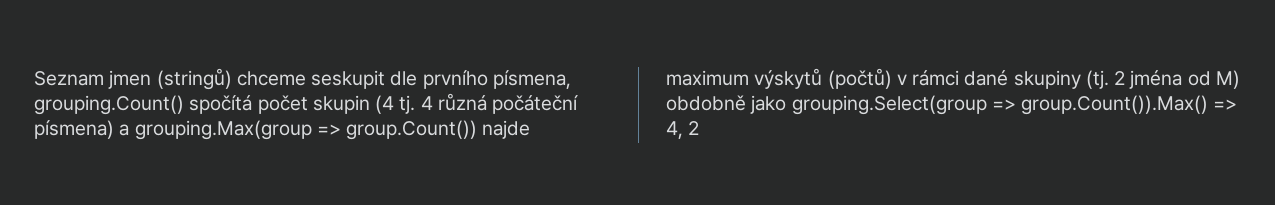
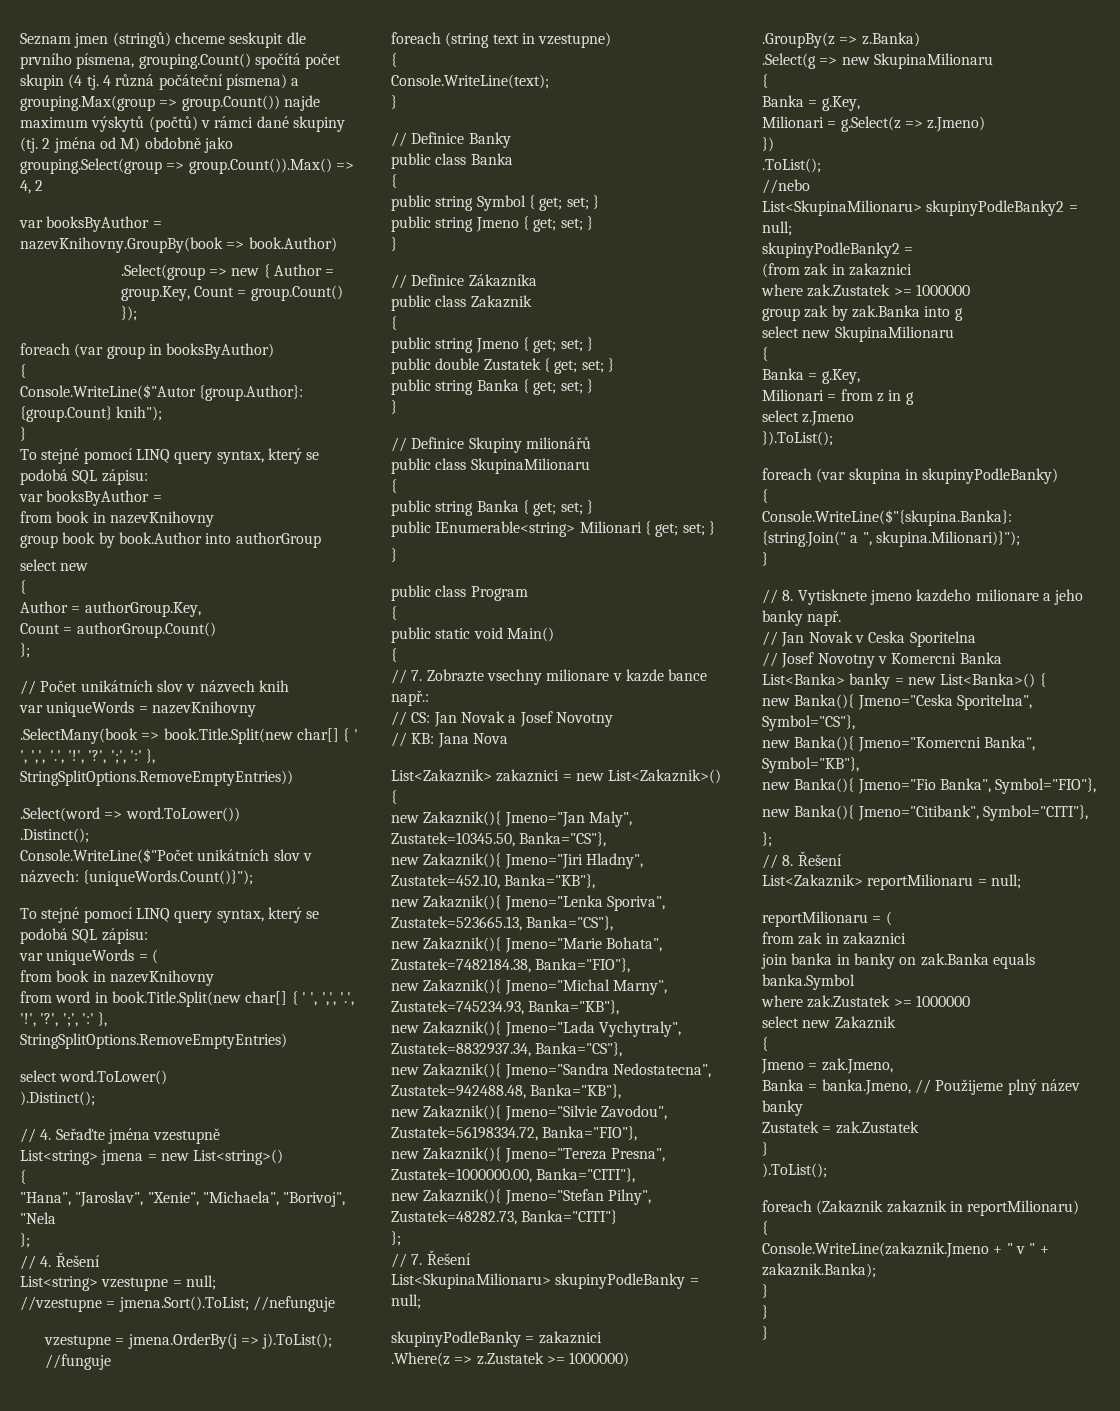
+ var booksByAuthor = nazevKnihovny.GroupBy(book => book.Author)
+ .Select(group => new { Author = group.Key, Count = group.Count() });
+ foreach (var group in booksByAuthor)
+ {
+ Console.WriteLine($"Autor {group.Author}: {group.Count} knih");
+ }
+ To stejné pomocí LINQ query syntax, který se podobá SQL zápisu:
+ var booksByAuthor =
+ from book in nazevKnihovny
+ group book by book.Author into authorGroup
+ select new
+ {
+ Author = authorGroup.Key,
+ Count = authorGroup.Count()
+ };
+ // Počet unikátních slov v názvech knih
+ var uniqueWords = nazevKnihovny
+ .SelectMany(book => book.Title.Split(new char[] { ' ', ',', '.', '!', '?', ';', ':' }, StringSplitOptions.RemoveEmptyEntries))
+ .Select(word => word.ToLower())
+ .Distinct();
+ Console.WriteLine($"Počet unikátních slov v názvech: {uniqueWords.Count()}");
+ To stejné pomocí LINQ query syntax, který se podobá SQL zápisu:
+ var uniqueWords = (
+ from book in nazevKnihovny
+ from word in book.Title.Split(new char[] { ' ', ',', '.', '!', '?', ';', ':' }, StringSplitOptions.RemoveEmptyEntries)
+ select word.ToLower()
+ ).Distinct();
+ // 4. Seřaďte jména vzestupně
+ List<string> jmena = new List<string>()
+ {
+ "Hana", "Jaroslav", "Xenie", "Michaela", "Borivoj", "Nela
+ };
+ // 4. Řešení
+ List<string> vzestupne = null;
+ //vzestupne = jmena.Sort().ToList; //nefunguje
+ vzestupne = jmena.OrderBy(j => j).ToList(); //funguje
+ foreach (string text in vzestupne)
+ {
+ Console.WriteLine(text);
+ }
+ // Definice Banky
+ public class Banka
+ {
+ public string Symbol { get; set; }
+ public string Jmeno { get; set; }
+ }
+ // Definice Zákazníka
+ public class Zakaznik
+ {
+ public string Jmeno { get; set; }
+ public double Zustatek { get; set; }
+ public string Banka { get; set; }
+ }
+ // Definice Skupiny milionářů
+ public class SkupinaMilionaru
+ {
+ public string Banka { get; set; }
+ public IEnumerable<string> Milionari { get; set; }
+ }
+ public class Program
+ {
+ public static void Main()
+ {
+ // 7. Zobrazte vsechny milionare v kazde bance např.:
+ // CS: Jan Novak a Josef Novotny
+ // KB: Jana Nova
+ List<Zakaznik> zakaznici = new List<Zakaznik>() {
+ new Zakaznik(){ Jmeno="Jan Maly", Zustatek=10345.50, Banka="CS"},
+ new Zakaznik(){ Jmeno="Jiri Hladny", Zustatek=452.10, Banka="KB"},
+ new Zakaznik(){ Jmeno="Lenka Sporiva", Zustatek=523665.13, Banka="CS"},
+ new Zakaznik(){ Jmeno="Marie Bohata", Zustatek=7482184.38, Banka="FIO"},
+ new Zakaznik(){ Jmeno="Michal Marny", Zustatek=745234.93, Banka="KB"},
+ new Zakaznik(){ Jmeno="Lada Vychytraly", Zustatek=8832937.34, Banka="CS"},
+ new Zakaznik(){ Jmeno="Sandra Nedostatecna", Zustatek=942488.48, Banka="KB"},
+ new Zakaznik(){ Jmeno="Silvie Zavodou", Zustatek=56198334.72, Banka="FIO"},
+ new Zakaznik(){ Jmeno="Tereza Presna", Zustatek=1000000.00, Banka="CITI"},
+ new Zakaznik(){ Jmeno="Stefan Pilny", Zustatek=48282.73, Banka="CITI"}
+ };
+ // 7. Řešení
+ List<SkupinaMilionaru> skupinyPodleBanky = null;
+ skupinyPodleBanky = zakaznici
+ .Where(z => z.Zustatek >= 1000000)
+ .GroupBy(z => z.Banka)
+ .Select(g => new SkupinaMilionaru
+ {
+ Banka = g.Key,
+ Milionari = g.Select(z => z.Jmeno)
+ })
+ .ToList();
+ //nebo
+ List<SkupinaMilionaru> skupinyPodleBanky2 = null;
+ skupinyPodleBanky2 =
+ (from zak in zakaznici
+ where zak.Zustatek >= 1000000
+ group zak by zak.Banka into g
+ select new SkupinaMilionaru
+ {
+ Banka = g.Key,
+ Milionari = from z in g
+ select z.Jmeno
+ }).ToList();
+ foreach (var skupina in skupinyPodleBanky)
+ {
+ Console.WriteLine($"{skupina.Banka}: {string.Join(" a ", skupina.Milionari)}");
+ }
+ // 8. Vytisknete jmeno kazdeho milionare a jeho banky např.
+ // Jan Novak v Ceska Sporitelna
+ // Josef Novotny v Komercni Banka
+ List<Banka> banky = new List<Banka>() {
+ new Banka(){ Jmeno="Ceska Sporitelna", Symbol="CS"},
+ new Banka(){ Jmeno="Komercni Banka", Symbol="KB"},
+ new Banka(){ Jmeno="Fio Banka", Symbol="FIO"},
+ new Banka(){ Jmeno="Citibank", Symbol="CITI"},
+ };
+ // 8. Řešení
+ List<Zakaznik> reportMilionaru = null;
+ reportMilionaru = (
+ from zak in zakaznici
+ join banka in banky on zak.Banka equals banka.Symbol
+ where zak.Zustatek >= 1000000
+ select new Zakaznik
+ {
+ Jmeno = zak.Jmeno,
+ Banka = banka.Jmeno, // Použijeme plný název banky
+ Zustatek = zak.Zustatek
+ }
+ ).ToList();
+ foreach (Zakaznik zakaznik in reportMilionaru)
+ {
+ Console.WriteLine(zakaznik.Jmeno + " v " + zakaznik.Banka);
+ }
+ }
+ }

